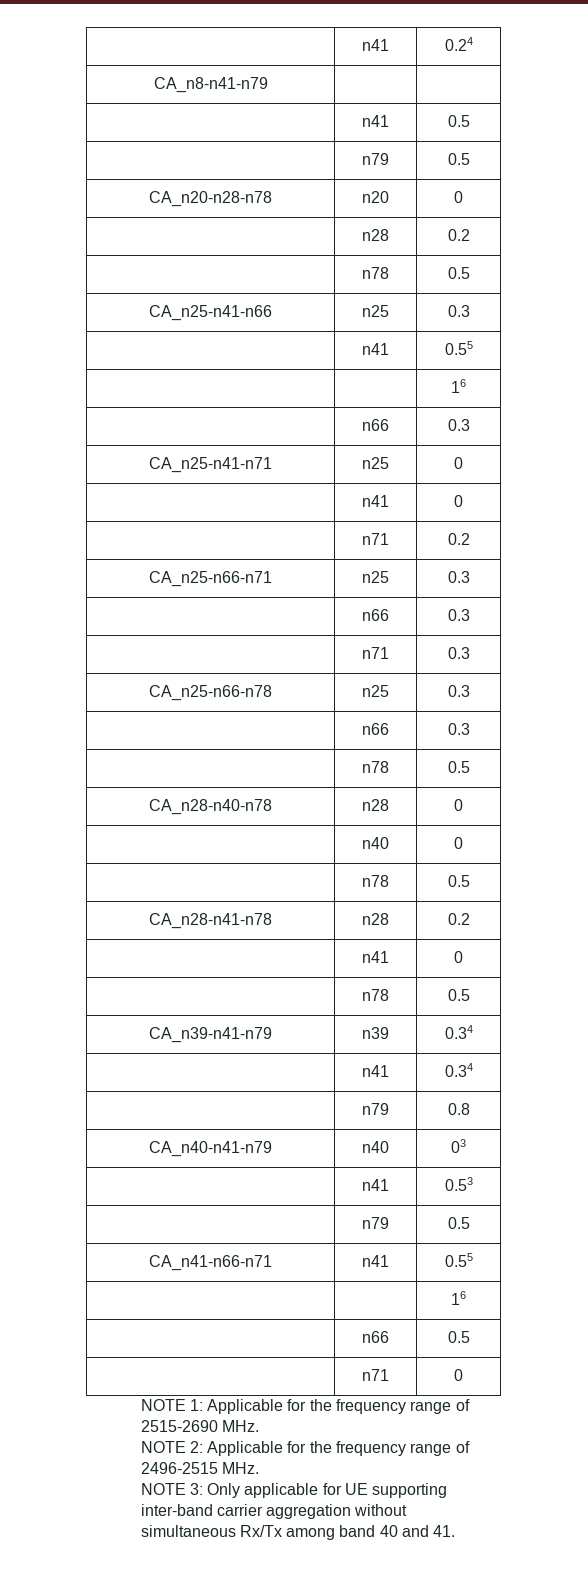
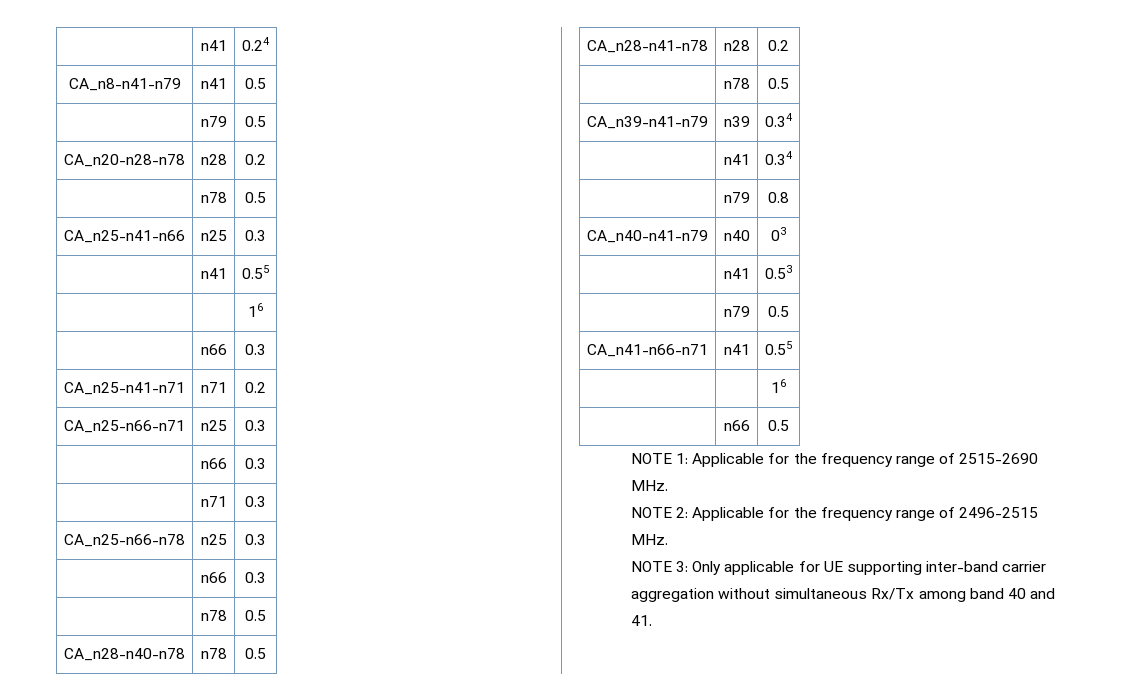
- CA_n8-n41-n79 | |
- | n41 | 0.5
+ CA_n8-n41-n79 | n41 | 0.5
- CA_n20-n28-n78 | n20 | 0
- | n28 | 0.2
+ CA_n20-n28-n78 | n28 | 0.2
- CA_n25-n41-n71 | n25 | 0
- | n41 | 0
- | n71 | 0.2
+ CA_n25-n41-n71 | n71 | 0.2
- CA_n28-n40-n78 | n28 | 0
- | n40 | 0
- | n78 | 0.5
+ CA_n28-n40-n78 | n78 | 0.5
  CA_n28-n41-n78 | n28 | 0.2
- | n41 | 0
- | n71 | 0

